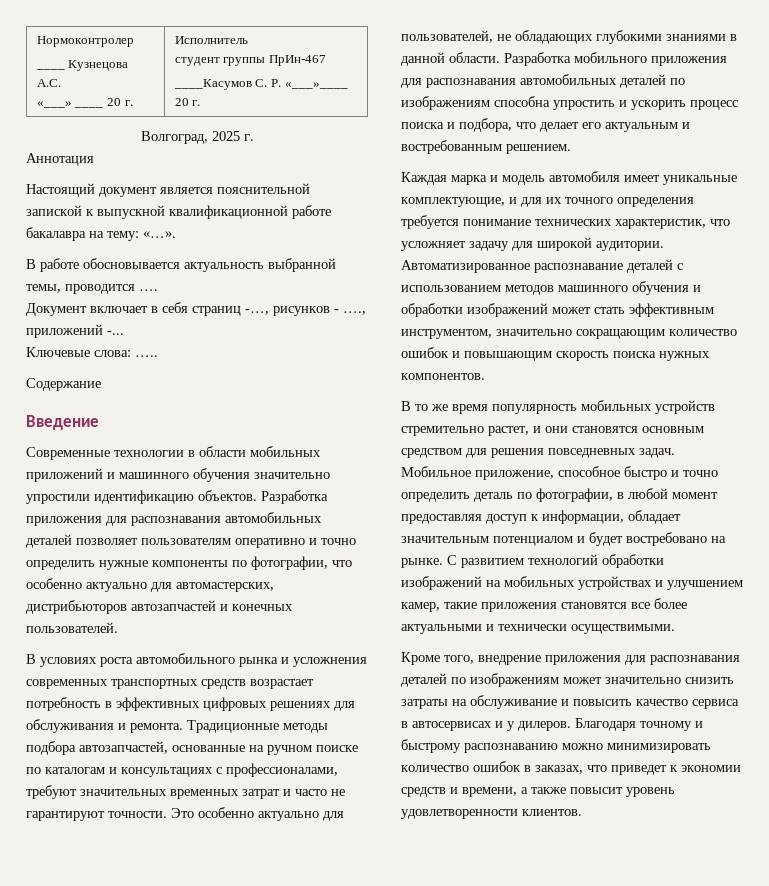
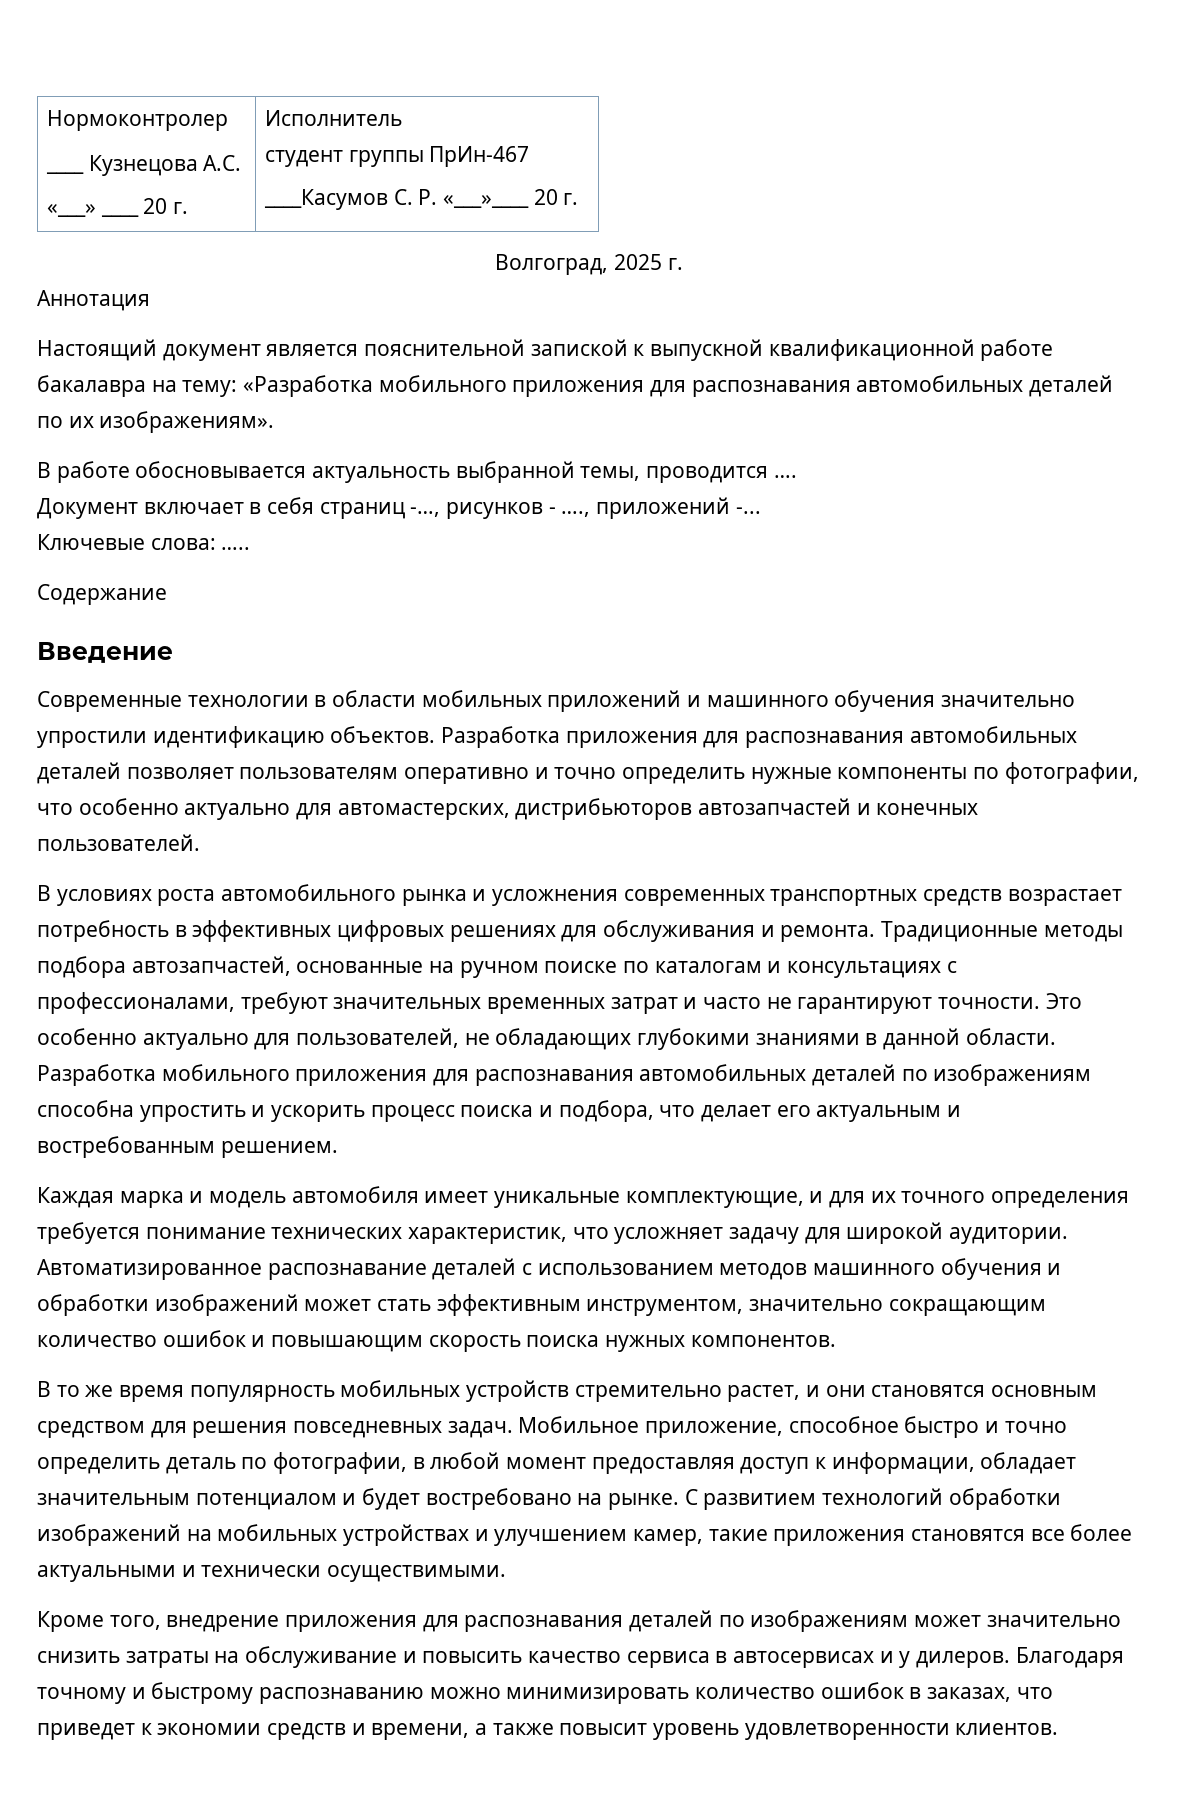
- Настоящий документ является пояснительной запиской к выпускной квалификационной работе бакалавра на тему: «…».
+ Настоящий документ является пояснительной запиской к выпускной квалификационной работе бакалавра на тему: «Разработка мобильного приложения для распознавания автомобильных деталей по их изображениям».

